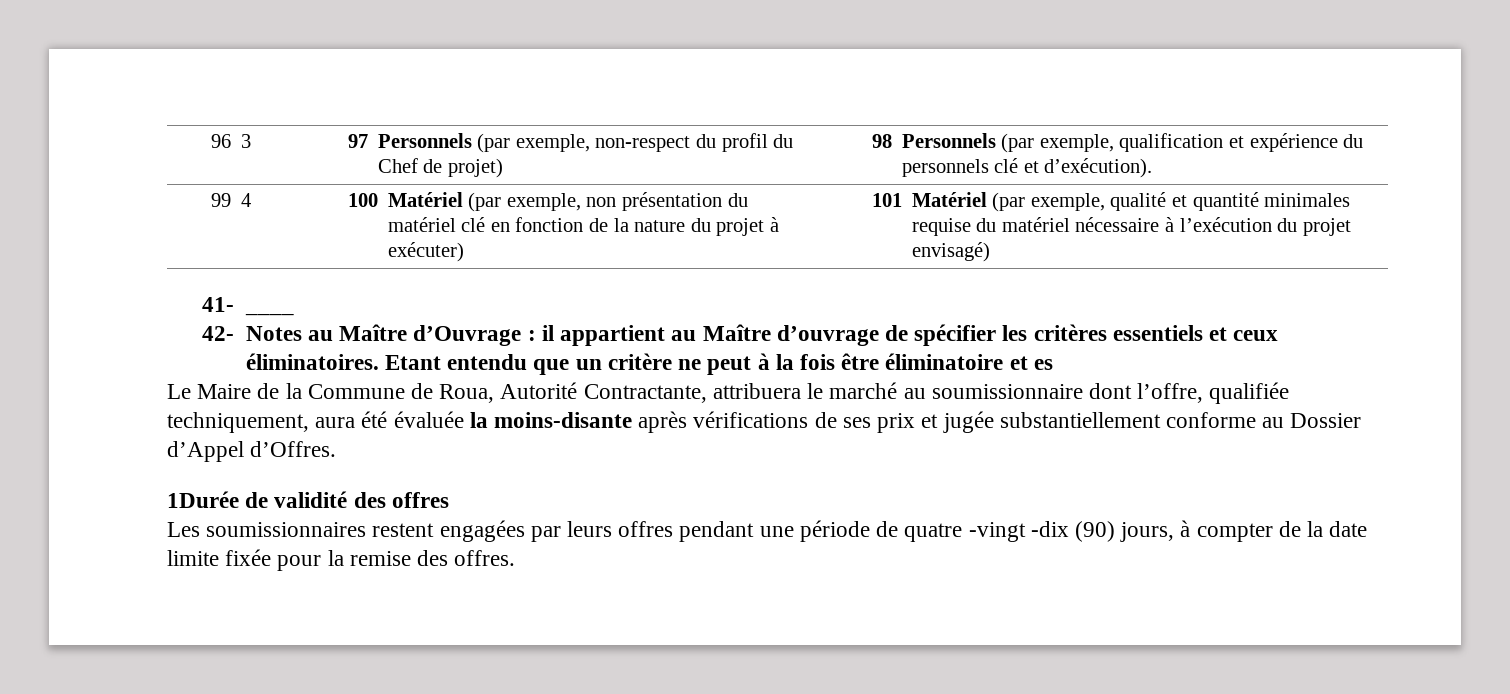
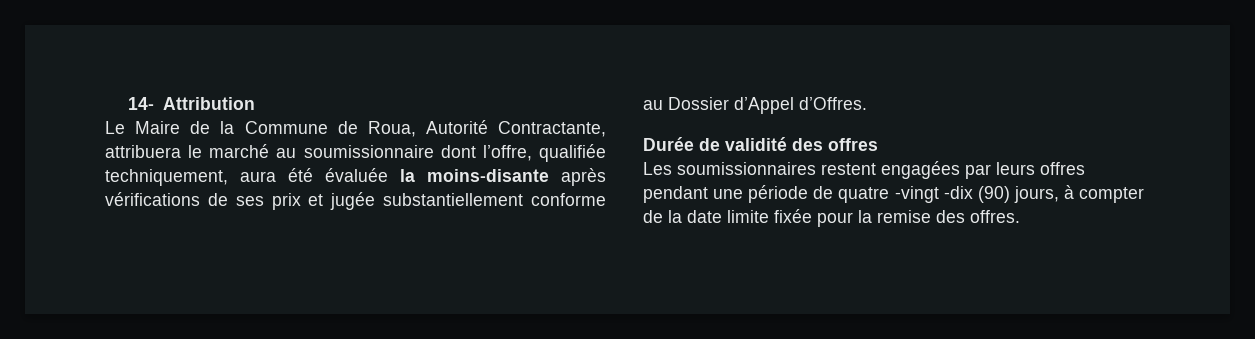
- 96 3 | 97 Personnels (par exemple, non-respect du profil du Chef de projet) | 98 Personnels (par exemple, qualification et expérience du personnels clé et d’exécution).
- 99 4 | 100 Matériel (par exemple, non présentation du matériel clé en fonction de la nature du projet à exécuter) | 101 Matériel (par exemple, qualité et quantité minimales requise du matériel nécessaire à l’exécution du projet envisagé)
- 41- ____
- 42- Notes au Maître d’Ouvrage : il appartient au Maître d’ouvrage de spécifier les critères essentiels et ceux éliminatoires. Etant entendu que un critère ne peut à la fois être éliminatoire et es
+ 14- Attribution
- 1Durée de validité des offres
+ Durée de validité des offres

